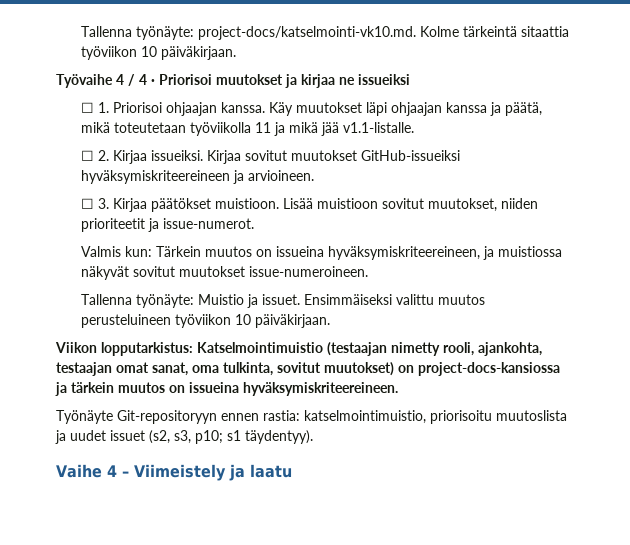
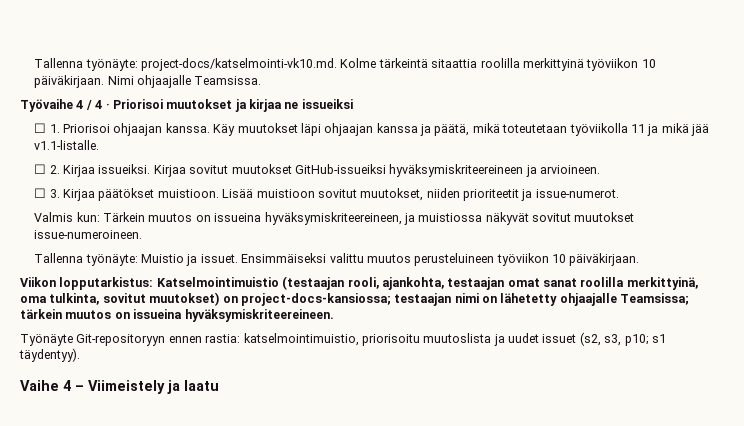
- Tallenna työnäyte: project-docs/katselmointi-vk10.md. Kolme tärkeintä sitaattia työviikon 10 päiväkirjaan.
+ Tallenna työnäyte: project-docs/katselmointi-vk10.md. Kolme tärkeintä sitaattia roolilla merkittyinä työviikon 10 päiväkirjaan. Nimi ohjaajalle Teamsissa.
- Viikon lopputarkistus: Katselmointimuistio (testaajan nimetty rooli, ajankohta, testaajan omat sanat, oma tulkinta, sovitut muutokset) on project-docs-kansiossa ja tärkein muutos on issueina hyväksymiskriteereineen.
+ Viikon lopputarkistus: Katselmointimuistio (testaajan rooli, ajankohta, testaajan omat sanat roolilla merkittyinä, oma tulkinta, sovitut muutokset) on project-docs-kansiossa; testaajan nimi on lähetetty ohjaajalle Teamsissa; tärkein muutos on issueina hyväksymiskriteereineen.

